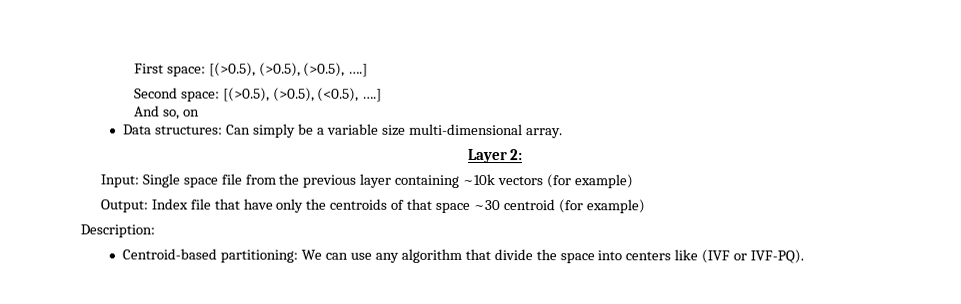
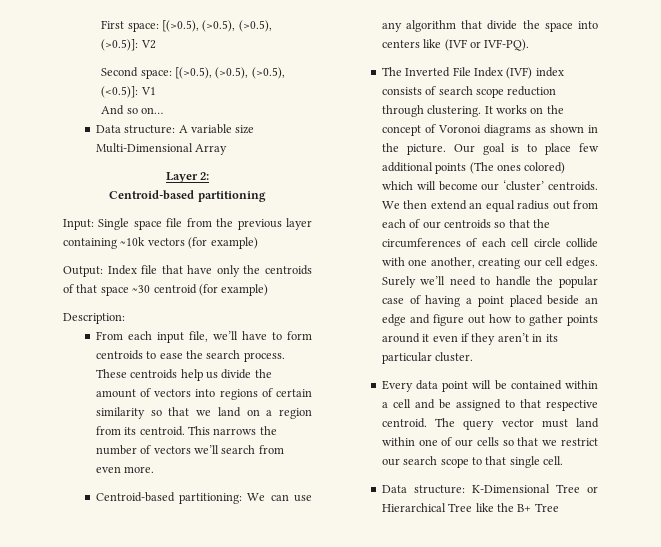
- First space: [(>0.5), (>0.5), (>0.5), ….]
+ First space: [(>0.5), (>0.5), (>0.5), (>0.5)]: V2
- Second space: [(>0.5), (>0.5), (<0.5), ….]
+ Second space: [(>0.5), (>0.5), (>0.5), (<0.5)]: V1
- And so, on
- Data structures: Can simply be a variable size multi-dimensional array.
+ And so on…
+ Data structure: A variable size Multi-Dimensional Array
+ Centroid-based partitioning
+ From each input file, we’ll have to form centroids to ease the search process. These centroids help us divide the amount of vectors into regions of certain similarity so that we land on a region from its centroid. This narrows the number of vectors we’ll search from even more.
+ The Inverted File Index (IVF) index consists of search scope reduction through clustering. It works on the concept of Voronoi diagrams as shown in the picture. Our goal is to place few additional points (The ones colored) which will become our ‘cluster’ centroids. We then extend an equal radius out from each of our centroids so that the circumferences of each cell circle collide with one another, creating our cell edges. Surely we’ll need to handle the popular case of having a point placed beside an edge and figure out how to gather points around it even if they aren’t in its particular cluster.
+ Every data point will be contained within a cell and be assigned to that respective centroid. The query vector must land within one of our cells so that we restrict our search scope to that single cell.
+ Data structure: K-Dimensional Tree or Hierarchical Tree like the B+ Tree

